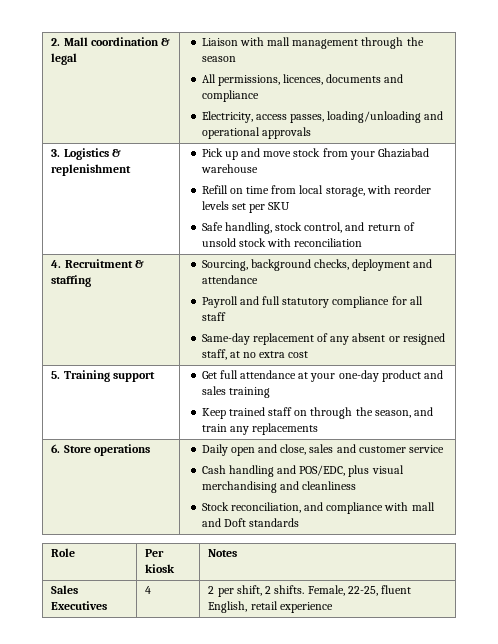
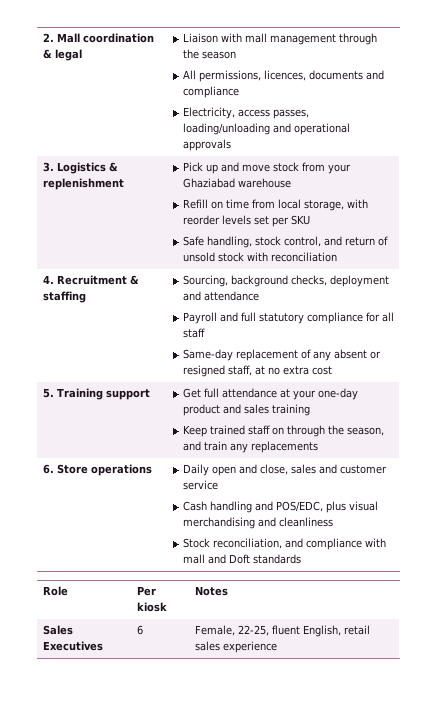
- Sales Executives | 4 | 2 per shift, 2 shifts. Female, 22-25, fluent English, retail experience
+ Sales Executives | 6 | Female, 22-25, fluent English, retail sales experience

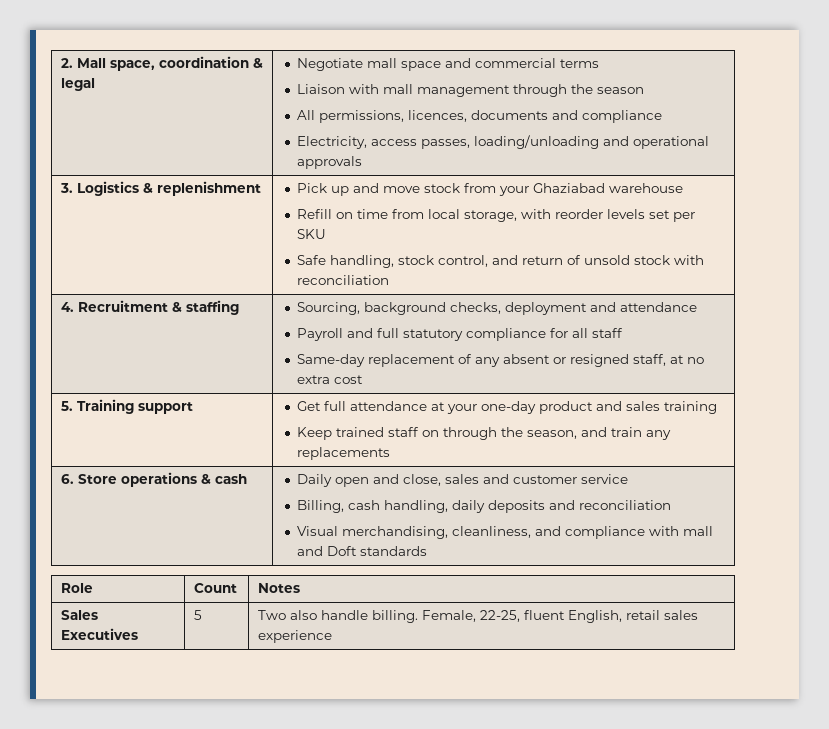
- 2. Mall coordination & legal | Liaison with mall management through the season
+ 2. Mall space, coordination & legal | Negotiate mall space and commercial terms
+ Liaison with mall management through the season
- 6. Store operations | Daily open and close, sales and customer service
- Cash handling and POS/EDC, plus visual merchandising and cleanliness
- Stock reconciliation, and compliance with mall and Doft standards
+ 6. Store operations & cash | Daily open and close, sales and customer service
+ Billing, cash handling, daily deposits and reconciliation
+ Visual merchandising, cleanliness, and compliance with mall and Doft standards
- Role | Per kiosk | Notes
+ Role | Count | Notes
- Sales Executives | 6 | Female, 22-25, fluent English, retail sales experience
+ Sales Executives | 5 | Two also handle billing. Female, 22-25, fluent English, retail sales experience

